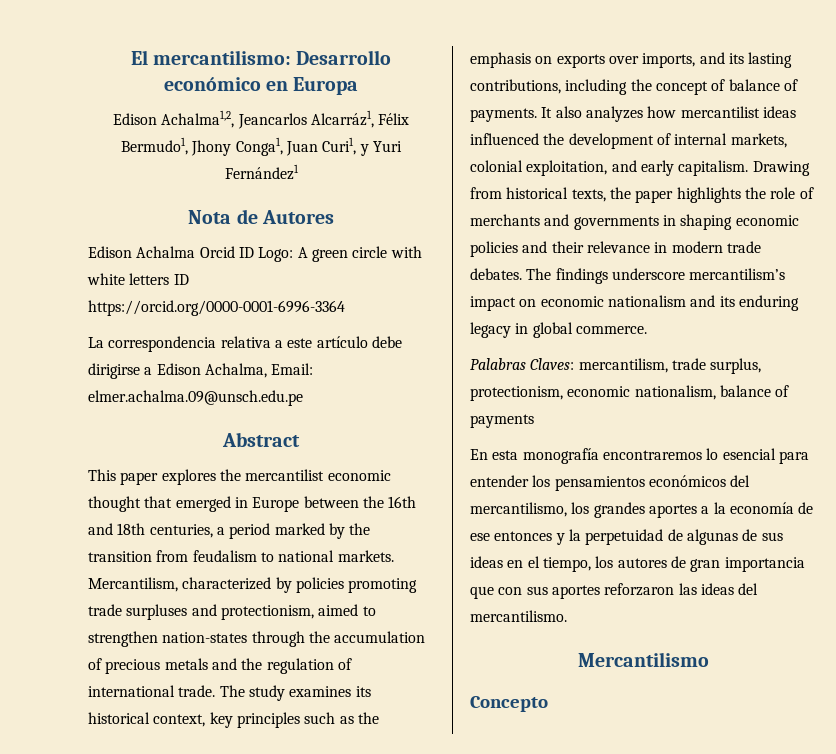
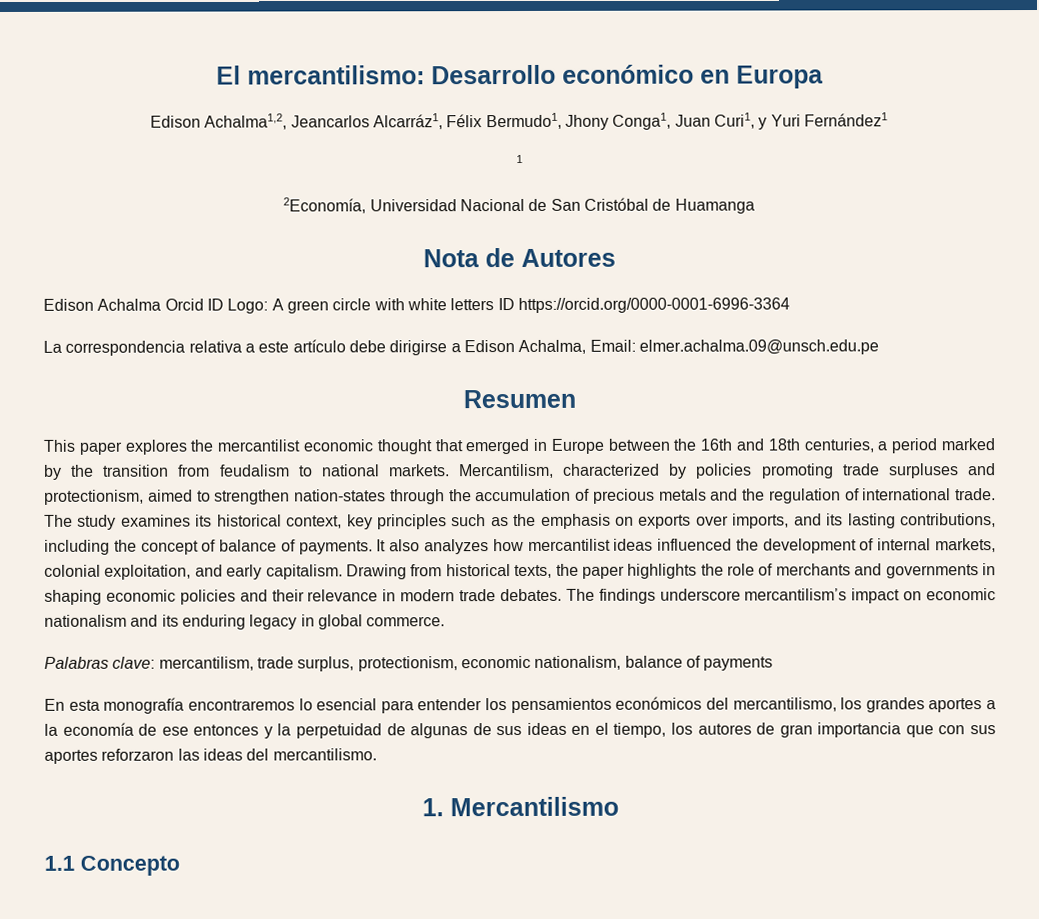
+ 1
+ 2Economía, Universidad Nacional de San Cristóbal de Huamanga
- Abstract
+ Resumen
- Palabras Claves: mercantilism, trade surplus, protectionism, economic nationalism, balance of payments
+ Palabras clave: mercantilism, trade surplus, protectionism, economic nationalism, balance of payments
- Mercantilismo
+ 1. Mercantilismo
- Concepto
+ 1.1 Concepto

